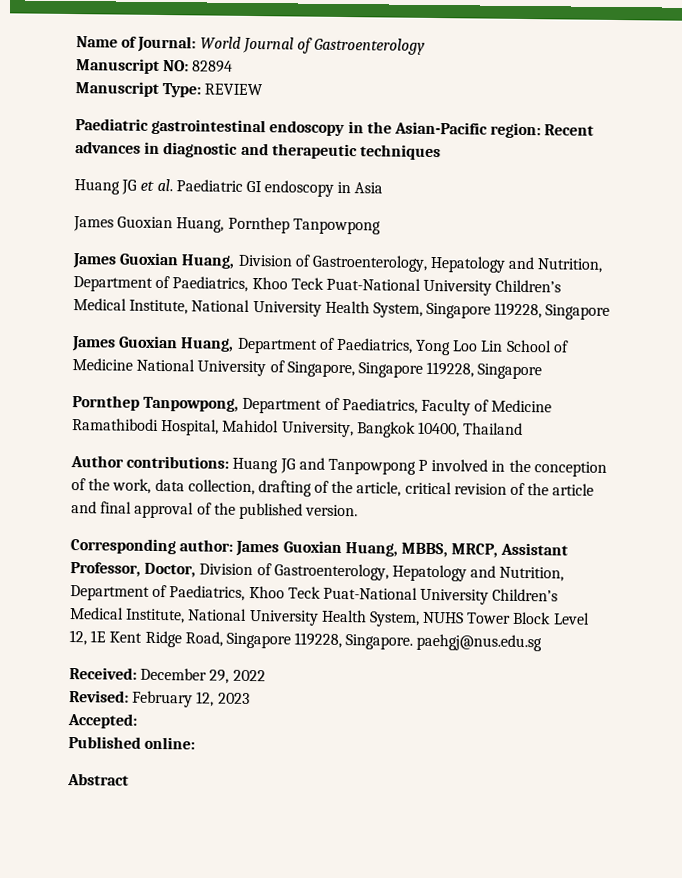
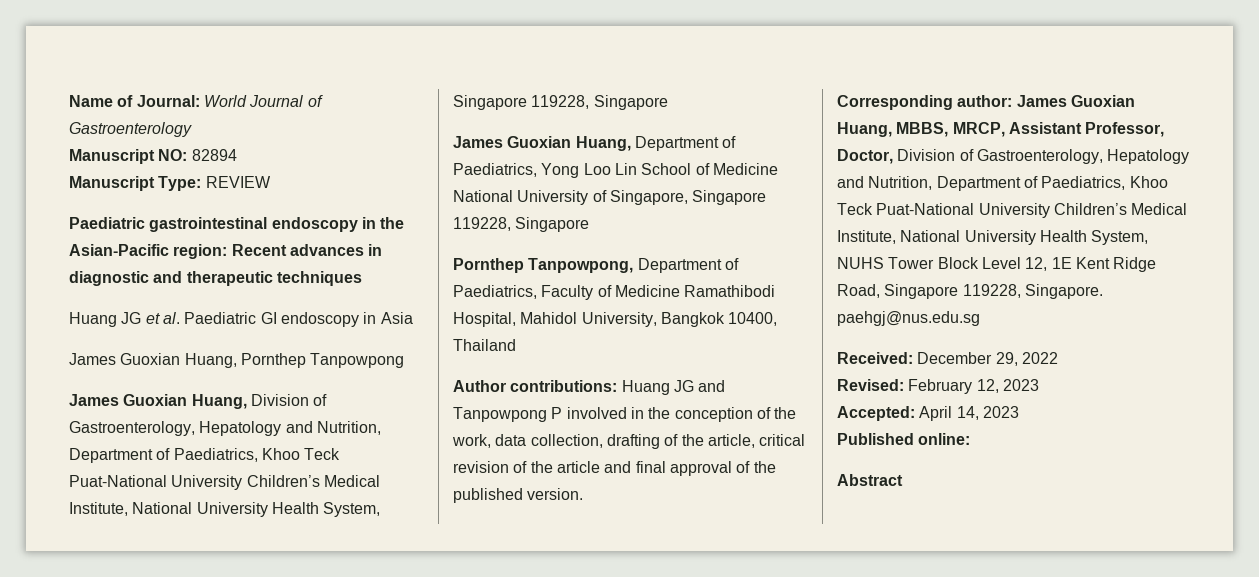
- Accepted:
+ Accepted: April 14, 2023

